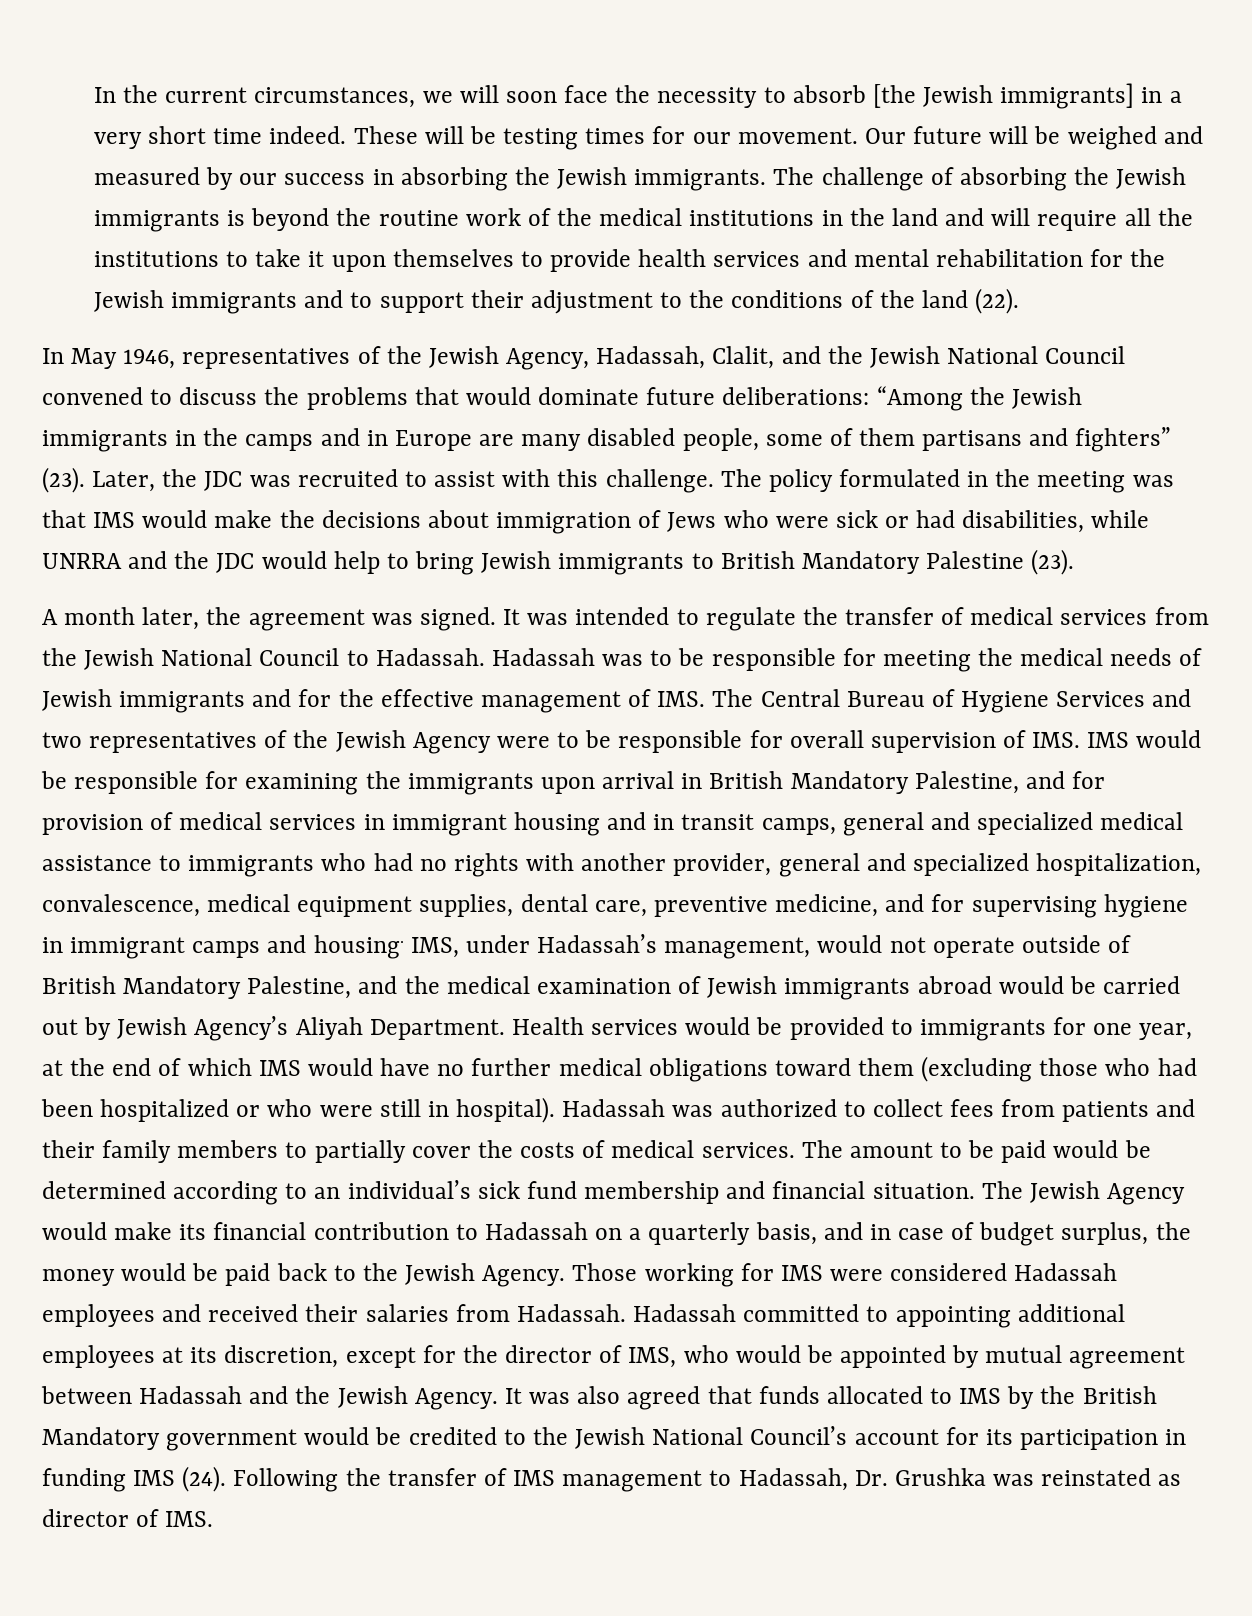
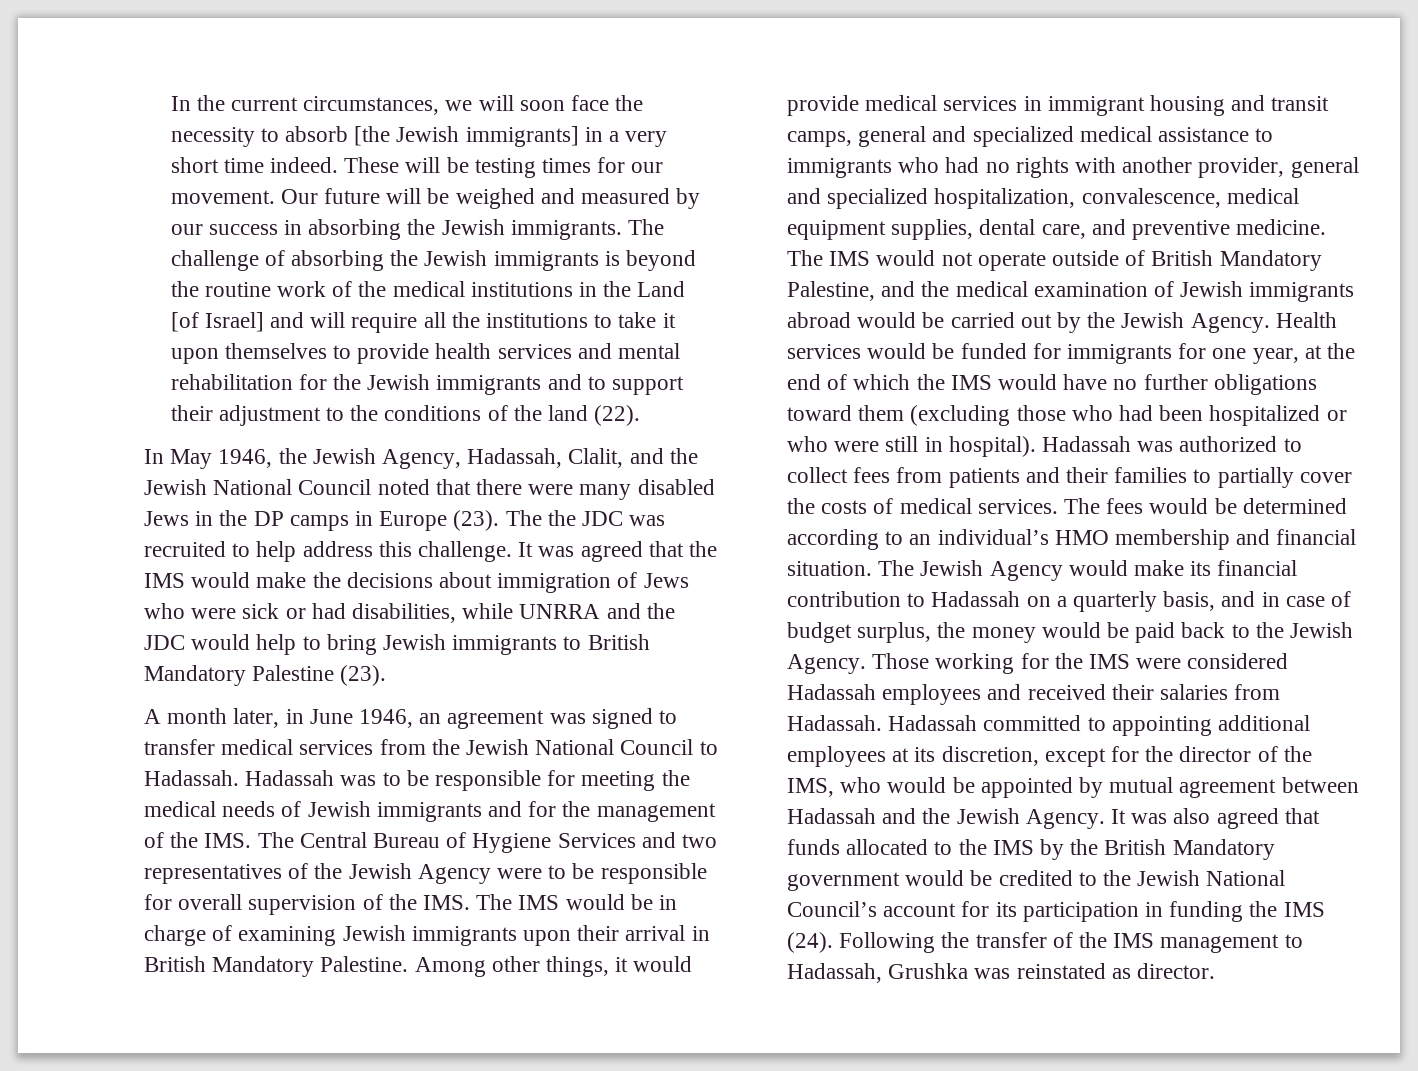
- The challenge of absorbing the Jewish immigrants is beyond the routine work of the medical institutions in the land and will require all the institutions to take it upon themselves to provide health services and mental rehabilitation for the Jewish immigrants and to support their adjustment to the conditions of the land (22).
+ The challenge of absorbing the Jewish immigrants is beyond the routine work of the medical institutions in the Land [of Israel] and will require all the institutions to take it upon themselves to provide health services and mental rehabilitation for the Jewish immigrants and to support their adjustment to the conditions of the land (22).
- In May 1946, representatives of the Jewish Agency, Hadassah, Clalit, and the Jewish National Council convened to discuss the problems that would dominate future deliberations: “Among the Jewish immigrants in the camps and in Europe are many disabled people, some of them partisans and fighters” (23). Later, the JDC was recruited to assist with this challenge. The policy formulated in the meeting was that IMS would make the decisions about immigration of Jews who were sick or had disabilities, while UNRRA and the JDC would help to bring Jewish immigrants to British Mandatory Palestine (23).
+ In May 1946, the Jewish Agency, Hadassah, Clalit, and the Jewish National Council noted that there were many disabled Jews in the DP camps in Europe (23). The the JDC was recruited to help address this challenge. It was agreed that the IMS would make the decisions about immigration of Jews who were sick or had disabilities, while UNRRA and the JDC would help to bring Jewish immigrants to British Mandatory Palestine (23).
- A month later, the agreement was signed. It was intended to regulate the transfer of medical services from the Jewish National Council to Hadassah.
+ A month later, in June 1946, an agreement was signed to transfer medical services from the Jewish National Council to Hadassah.
- Hadassah was to be responsible for meeting the medical needs of Jewish immigrants and for the effective management of IMS. The Central Bureau of Hygiene Services and two representatives of the Jewish Agency were to be responsible for overall supervision of IMS. IMS would be responsible for examining the immigrants upon arrival in British Mandatory Palestine, and for provision of medical services in immigrant housing and in transit camps, general and specialized medical assistance to immigrants who had no rights with another provider, general and specialized hospitalization, convalescence, medical equipment supplies, dental care, preventive medicine, and for supervising hygiene in immigrant camps and housing. IMS, under Hadassah’s management, would not operate outside of British Mandatory Palestine, and the medical examination of Jewish immigrants abroad would be carried out by Jewish Agency’s Aliyah Department.
+ Hadassah was to be responsible for meeting the medical needs of Jewish immigrants and for the management of the IMS. The Central Bureau of Hygiene Services and two representatives of the Jewish Agency were to be responsible for overall supervision of the IMS. The IMS would be in charge of examining Jewish immigrants upon their arrival in British Mandatory Palestine. Among other things, it would provide medical services in immigrant housing and transit camps, general and specialized medical assistance to immigrants who had no rights with another provider, general and specialized hospitalization, convalescence, medical equipment supplies, dental care, and preventive medicine. The IMS would not operate outside of British Mandatory Palestine, and the medical examination of Jewish immigrants abroad would be carried out by the Jewish Agency.
- Health services would be provided to immigrants for one year, at the end of which IMS would have no further medical obligations toward them (excluding those who had been hospitalized or who were still in hospital).
+ Health services would be funded for immigrants for one year, at the end of which the IMS would have no further obligations toward them (excluding those who had been hospitalized or who were still in hospital).
- Hadassah was authorized to collect fees from patients and their family members to partially cover the costs of medical services.
+ Hadassah was authorized to collect fees from patients and their families to partially cover the costs of medical services.
- The amount to be paid would be determined according to an individual’s sick fund membership and financial situation.
+ The fees would be determined according to an individual’s HMO membership and financial situation.
- Those working for IMS were considered Hadassah employees and received their salaries from Hadassah.
+ Those working for the IMS were considered Hadassah employees and received their salaries from Hadassah.
- Hadassah committed to appointing additional employees at its discretion, except for the director of IMS, who would be appointed by mutual agreement between Hadassah and the Jewish Agency.
+ Hadassah committed to appointing additional employees at its discretion, except for the director of the IMS, who would be appointed by mutual agreement between Hadassah and the Jewish Agency.
- It was also agreed that funds allocated to IMS by the British Mandatory government would be credited to the Jewish National Council’s account for its participation in funding IMS (24).
+ It was also agreed that funds allocated to the IMS by the British Mandatory government would be credited to the Jewish National Council’s account for its participation in funding the IMS (24).
- Following the transfer of IMS management to Hadassah, Dr. Grushka was reinstated as director of IMS.
+ Following the transfer of the IMS management to Hadassah, Grushka was reinstated as director.

